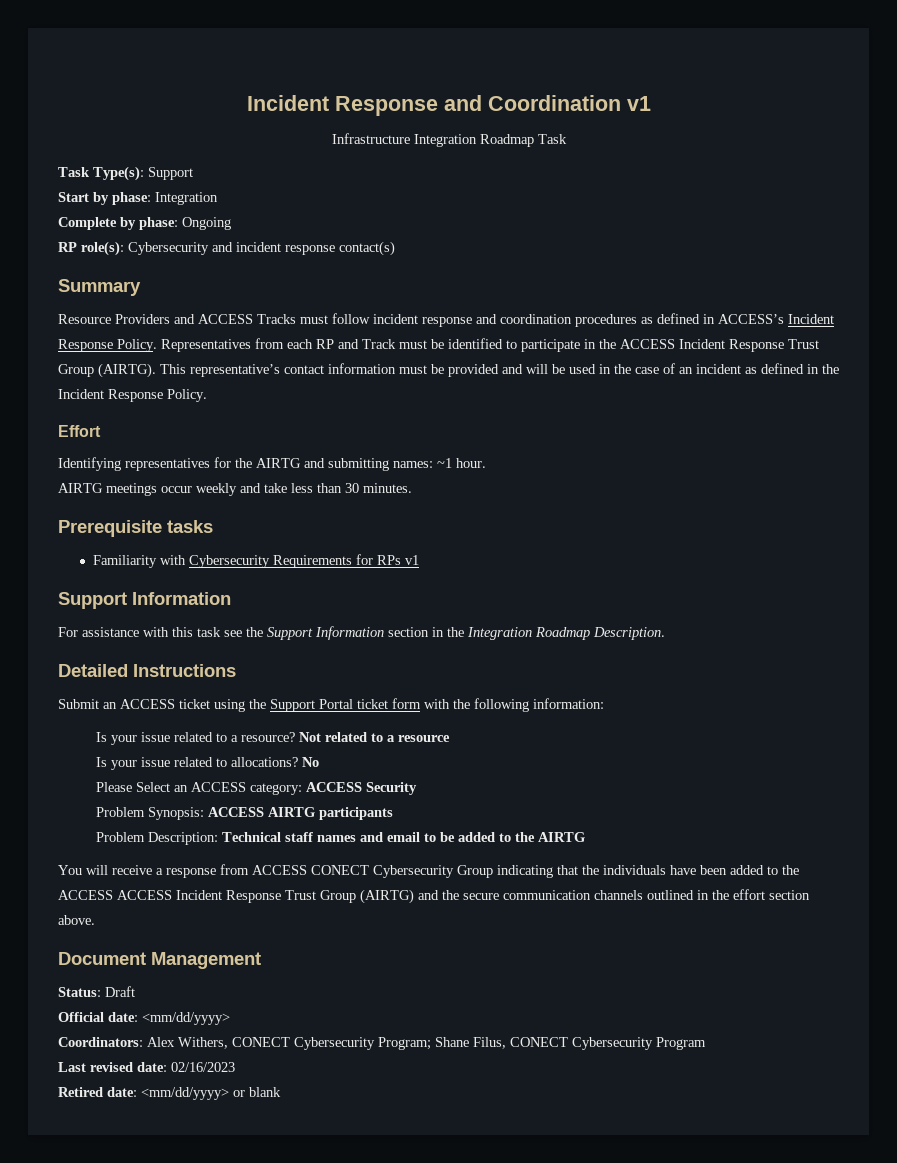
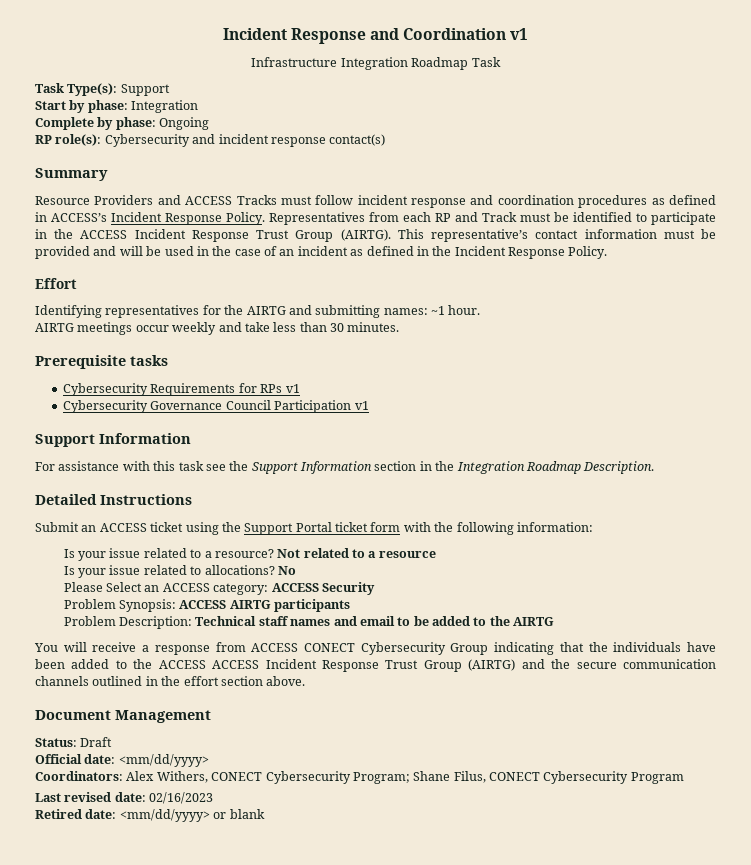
- Familiarity with Cybersecurity Requirements for RPs v1
+ Cybersecurity Requirements for RPs v1
+ Cybersecurity Governance Council Participation v1

